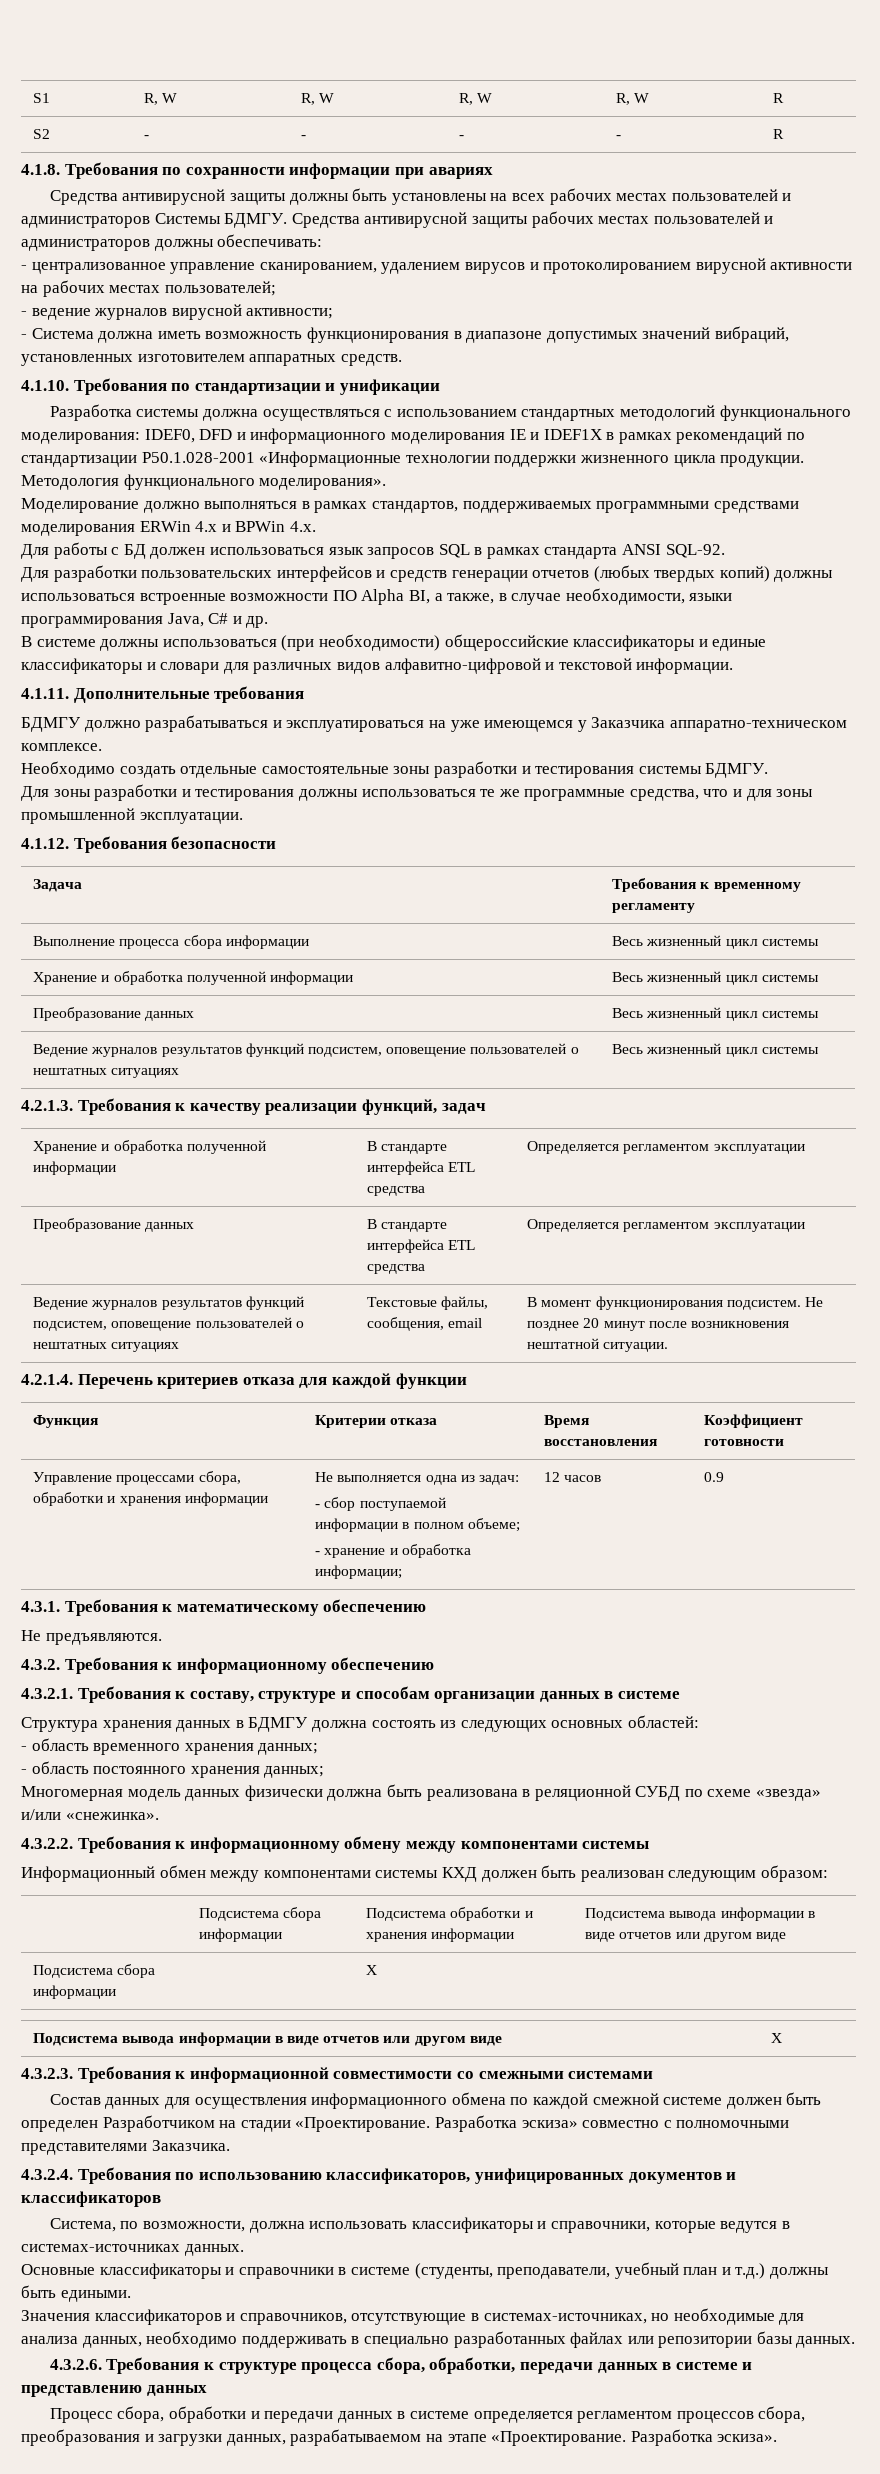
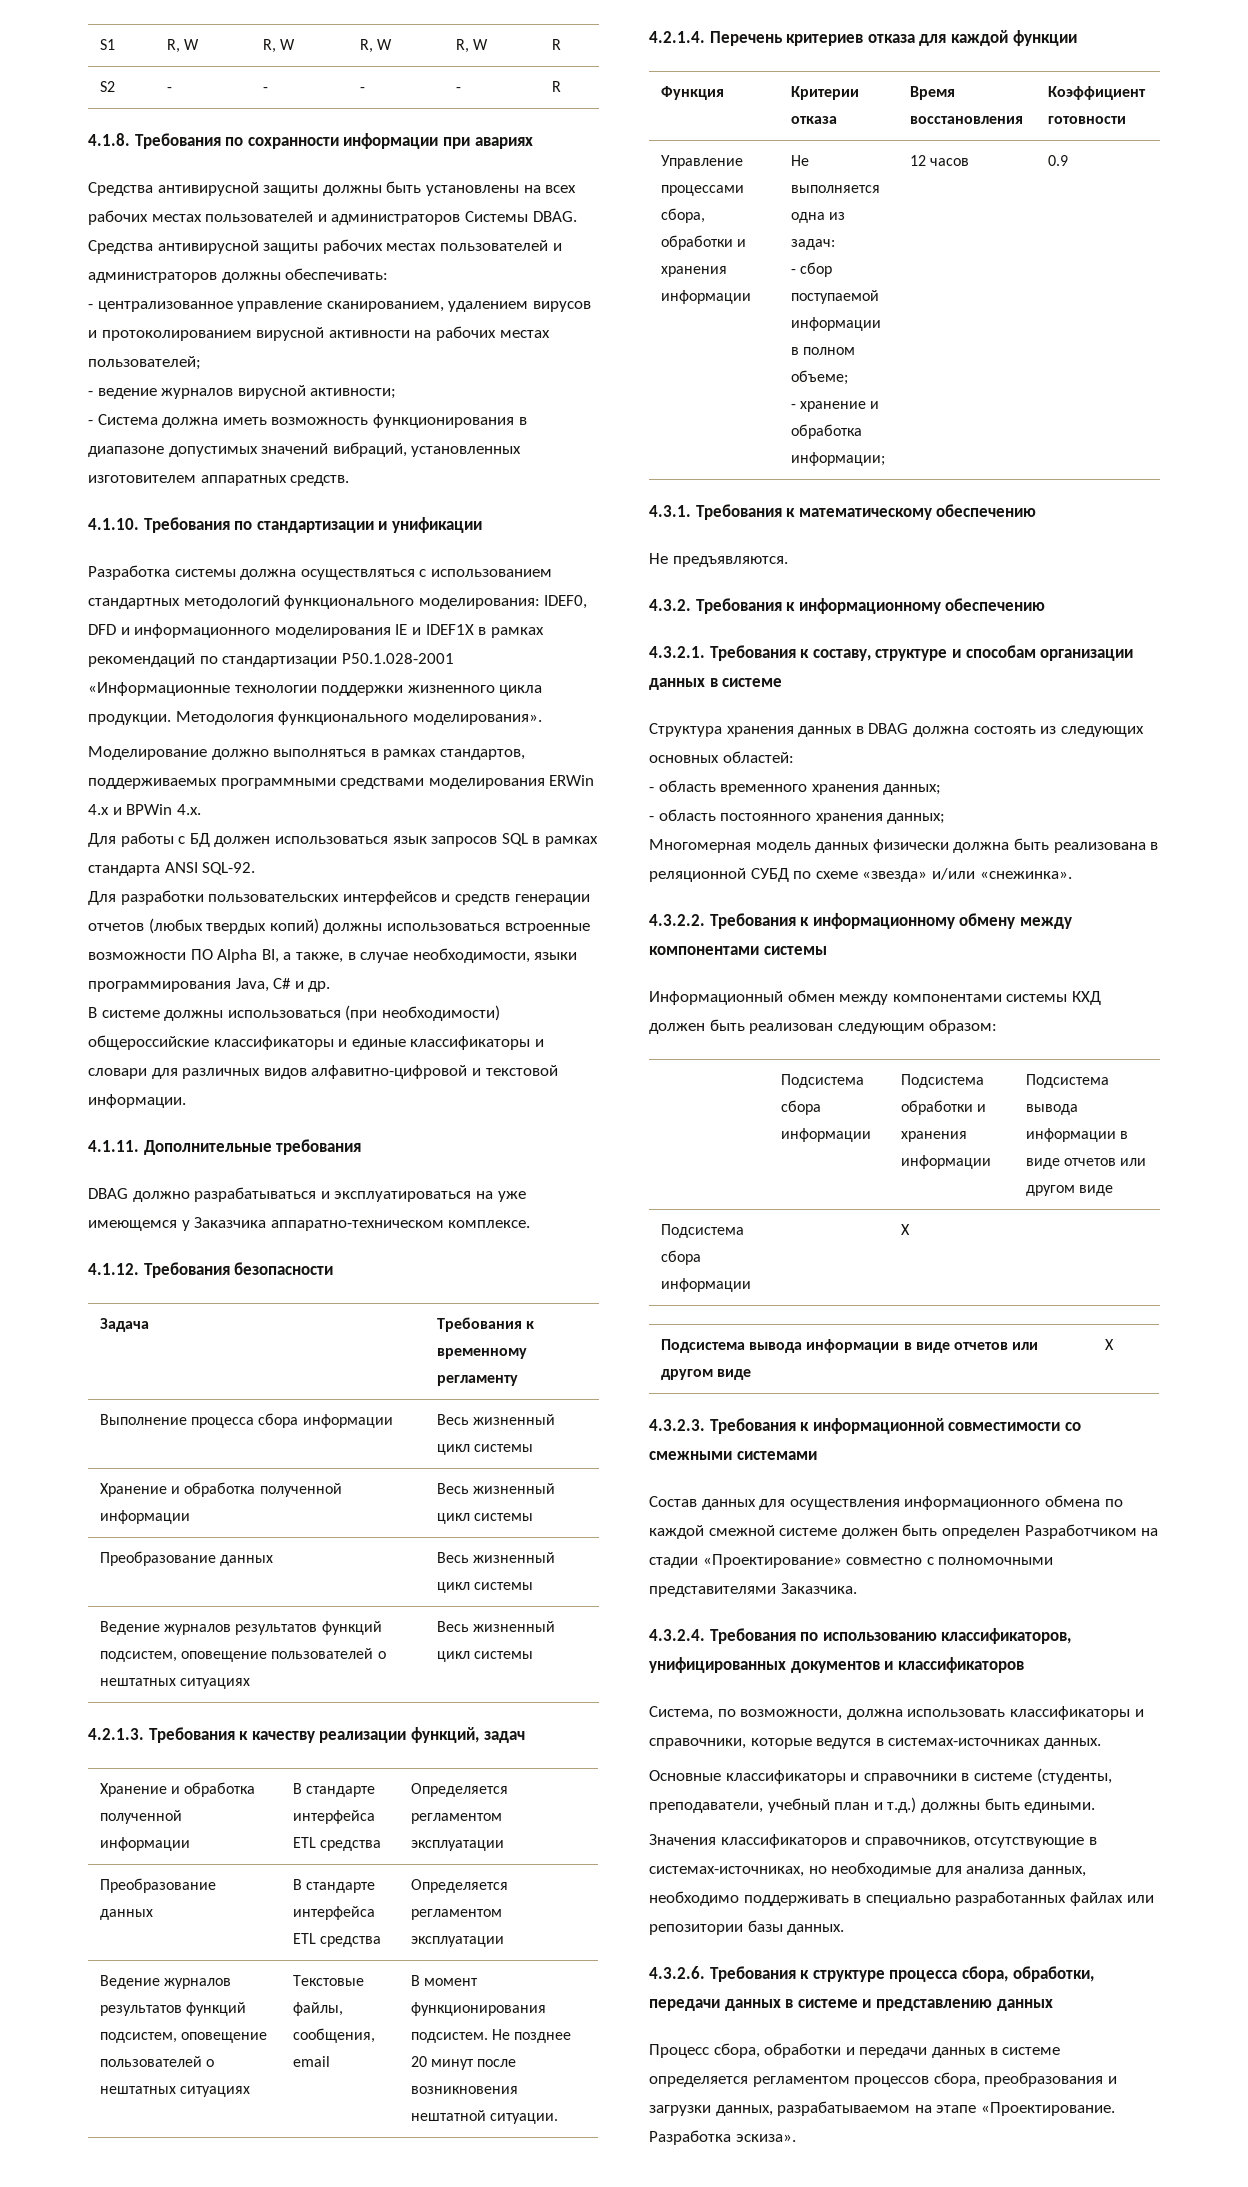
- Средства антивирусной защиты должны быть установлены на всех рабочих местах пользователей и администраторов Системы БДМГУ.
+ Средства антивирусной защиты должны быть установлены на всех рабочих местах пользователей и администраторов Системы DBAG.
- БДМГУ должно разрабатываться и эксплуатироваться на уже имеющемся у Заказчика аппаратно-техническом комплексе.
+ DBAG должно разрабатываться и эксплуатироваться на уже имеющемся у Заказчика аппаратно-техническом комплексе.
- Необходимо создать отдельные самостоятельные зоны разработки и тестирования системы БДМГУ.
- Для зоны разработки и тестирования должны использоваться те же программные средства, что и для зоны промышленной эксплуатации.
- Структура хранения данных в БДМГУ должна состоять из следующих основных областей:
+ Структура хранения данных в DBAG должна состоять из следующих основных областей:
- Состав данных для осуществления информационного обмена по каждой смежной системе должен быть определен Разработчиком на стадии «Проектирование. Разработка эскиза» совместно с полномочными представителями Заказчика.
+ Состав данных для осуществления информационного обмена по каждой смежной системе должен быть определен Разработчиком на стадии «Проектирование» совместно с полномочными представителями Заказчика.

